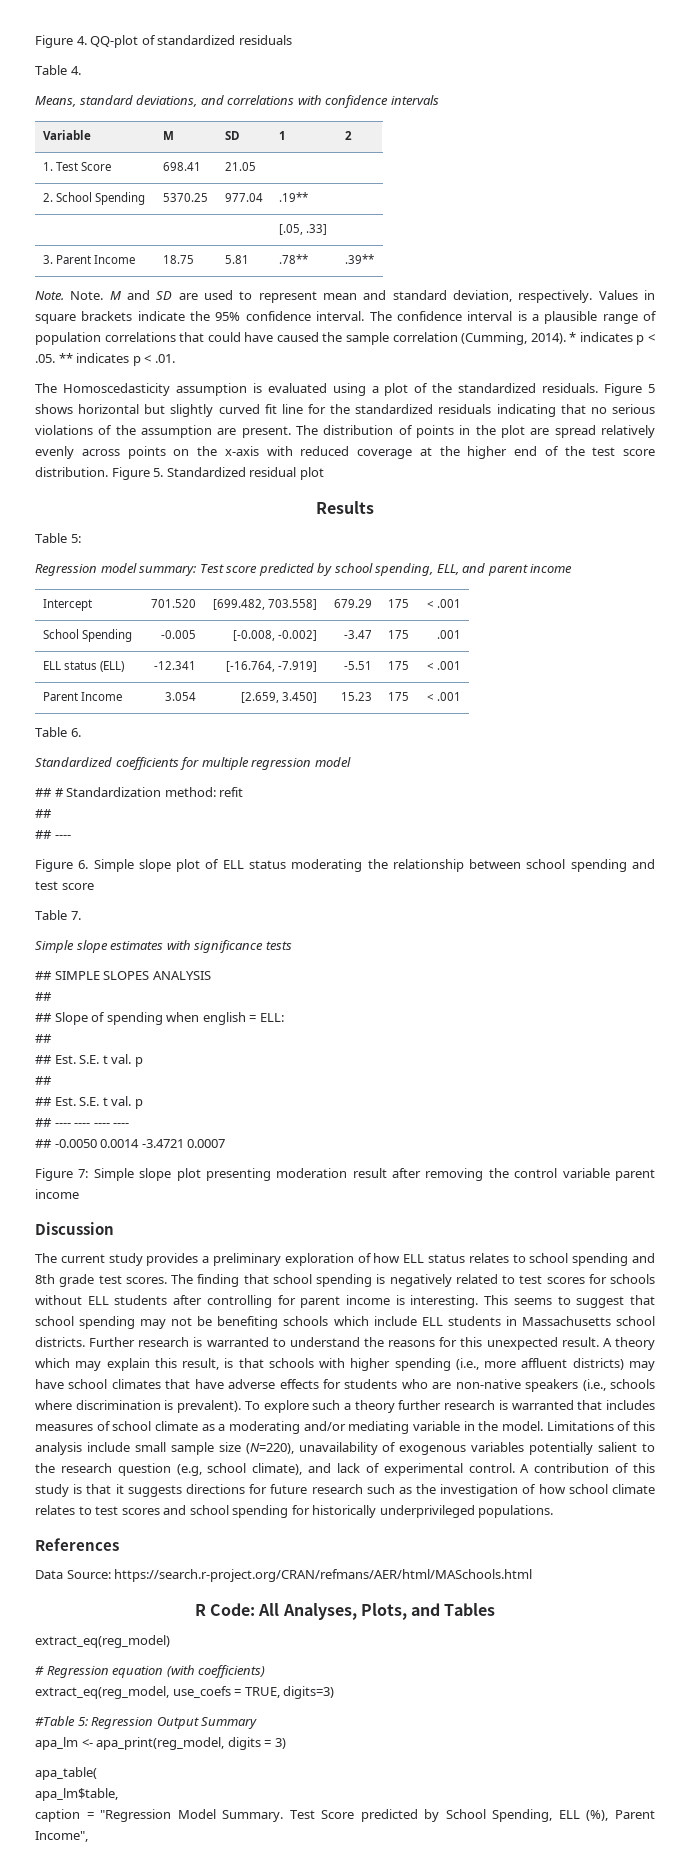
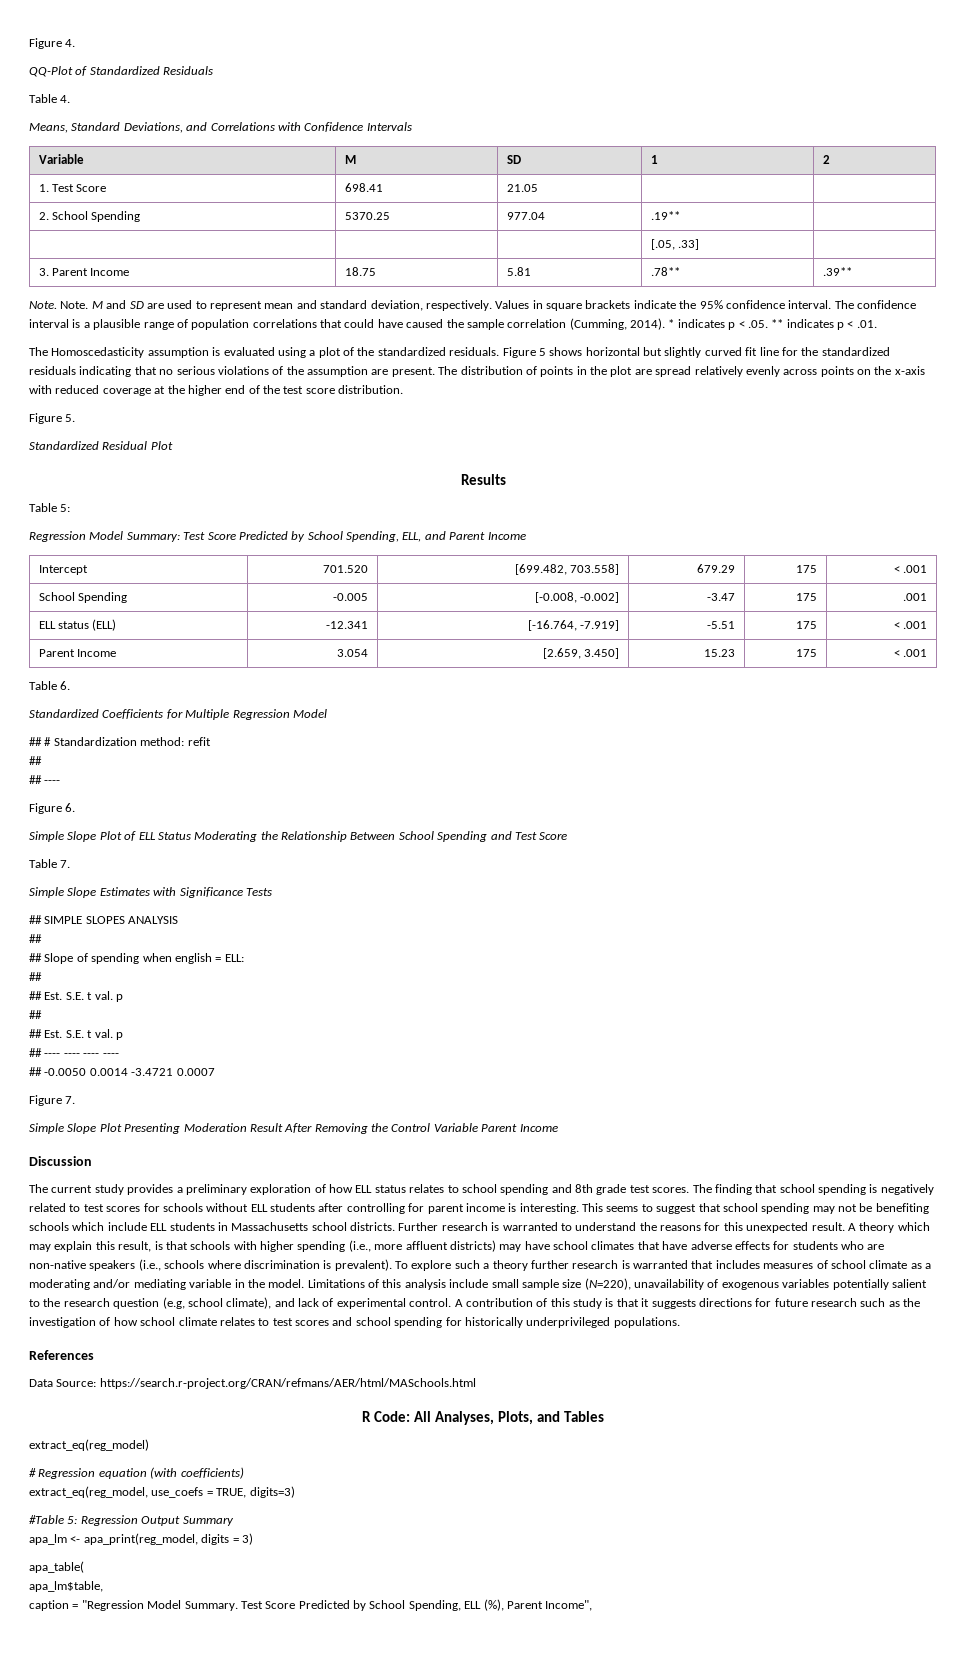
- Figure 4. QQ-plot of standardized residuals
+ Figure 4.
+ QQ-Plot of Standardized Residuals
- Means, standard deviations, and correlations with confidence intervals
+ Means, Standard Deviations, and Correlations with Confidence Intervals
- The distribution of points in the plot are spread relatively evenly across points on the x-axis with reduced coverage at the higher end of the test score distribution. Figure 5. Standardized residual plot
+ The distribution of points in the plot are spread relatively evenly across points on the x-axis with reduced coverage at the higher end of the test score distribution.
+ Figure 5.
+ Standardized Residual Plot
- Regression model summary: Test score predicted by school spending, ELL, and parent income
+ Regression Model Summary: Test Score Predicted by School Spending, ELL, and Parent Income
- Standardized coefficients for multiple regression model
+ Standardized Coefficients for Multiple Regression Model
- Figure 6. Simple slope plot of ELL status moderating the relationship between school spending and test score
+ Figure 6.
+ Simple Slope Plot of ELL Status Moderating the Relationship Between School Spending and Test Score
  Table 7.
- Simple slope estimates with significance tests
+ Simple Slope Estimates with Significance Tests
- Figure 7: Simple slope plot presenting moderation result after removing the control variable parent income
+ Figure 7.
+ Simple Slope Plot Presenting Moderation Result After Removing the Control Variable Parent Income
- Test Score predicted by School Spending, ELL (%), Parent Income",
+ Test Score Predicted by School Spending, ELL (%), Parent Income",

